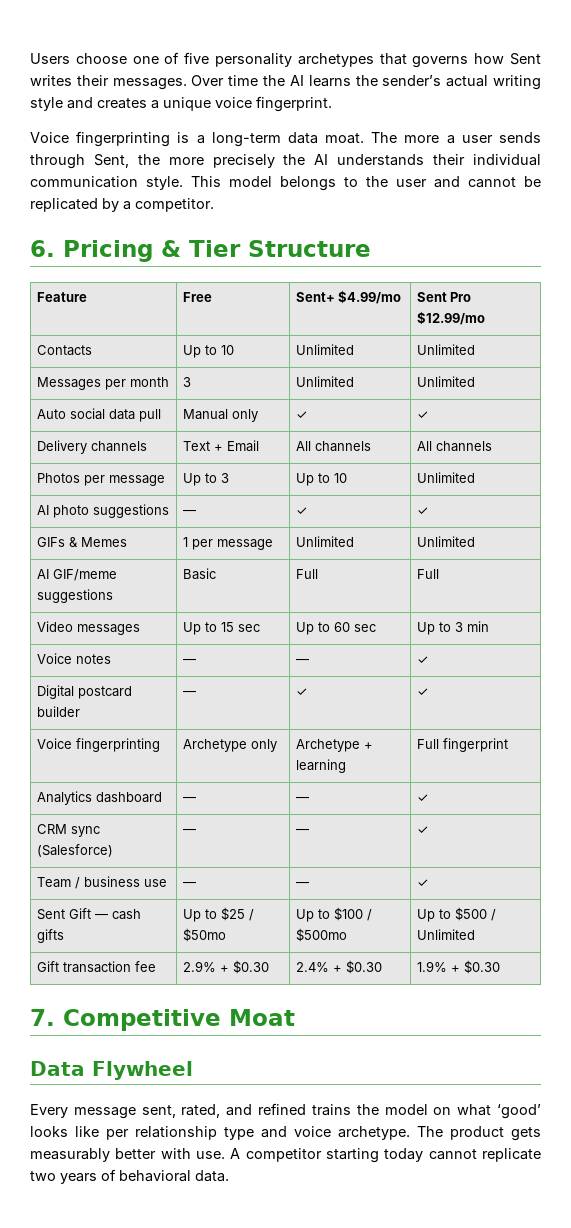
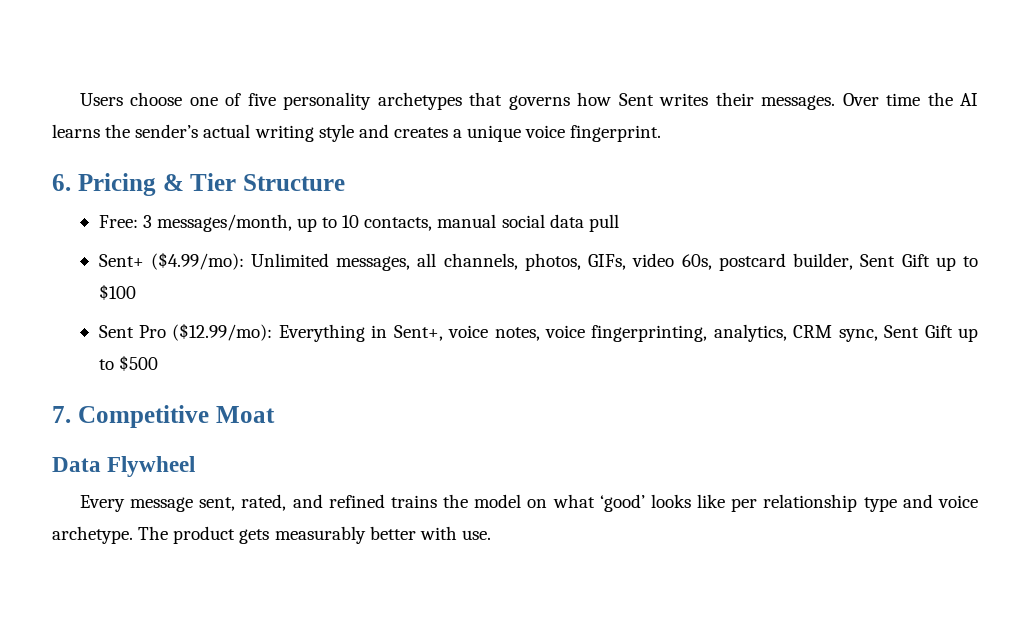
- Voice fingerprinting is a long-term data moat. The more a user sends through Sent, the more precisely the AI understands their individual communication style. This model belongs to the user and cannot be replicated by a competitor.
- Feature | Free | Sent+ $4.99/mo | Sent Pro $12.99/mo
- Contacts | Up to 10 | Unlimited | Unlimited
- Messages per month | 3 | Unlimited | Unlimited
- Auto social data pull | Manual only | ✓ | ✓
- Delivery channels | Text + Email | All channels | All channels
- Photos per message | Up to 3 | Up to 10 | Unlimited
- AI photo suggestions | — | ✓ | ✓
- GIFs & Memes | 1 per message | Unlimited | Unlimited
- AI GIF/meme suggestions | Basic | Full | Full
- Video messages | Up to 15 sec | Up to 60 sec | Up to 3 min
- Voice notes | — | — | ✓
- Digital postcard builder | — | ✓ | ✓
- Voice fingerprinting | Archetype only | Archetype + learning | Full fingerprint
- Analytics dashboard | — | — | ✓
- CRM sync (Salesforce) | — | — | ✓
- Team / business use | — | — | ✓
- Sent Gift — cash gifts | Up to $25 / $50mo | Up to $100 / $500mo | Up to $500 / Unlimited
- Gift transaction fee | 2.9% + $0.30 | 2.4% + $0.30 | 1.9% + $0.30
+ Free: 3 messages/month, up to 10 contacts, manual social data pull
+ Sent+ ($4.99/mo): Unlimited messages, all channels, photos, GIFs, video 60s, postcard builder, Sent Gift up to $100
+ Sent Pro ($12.99/mo): Everything in Sent+, voice notes, voice fingerprinting, analytics, CRM sync, Sent Gift up to $500
- A competitor starting today cannot replicate two years of behavioral data.

